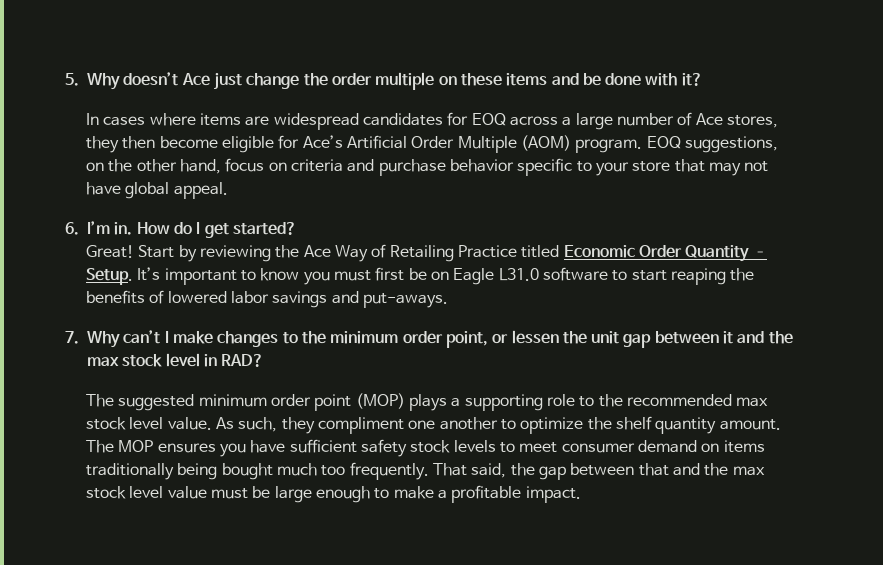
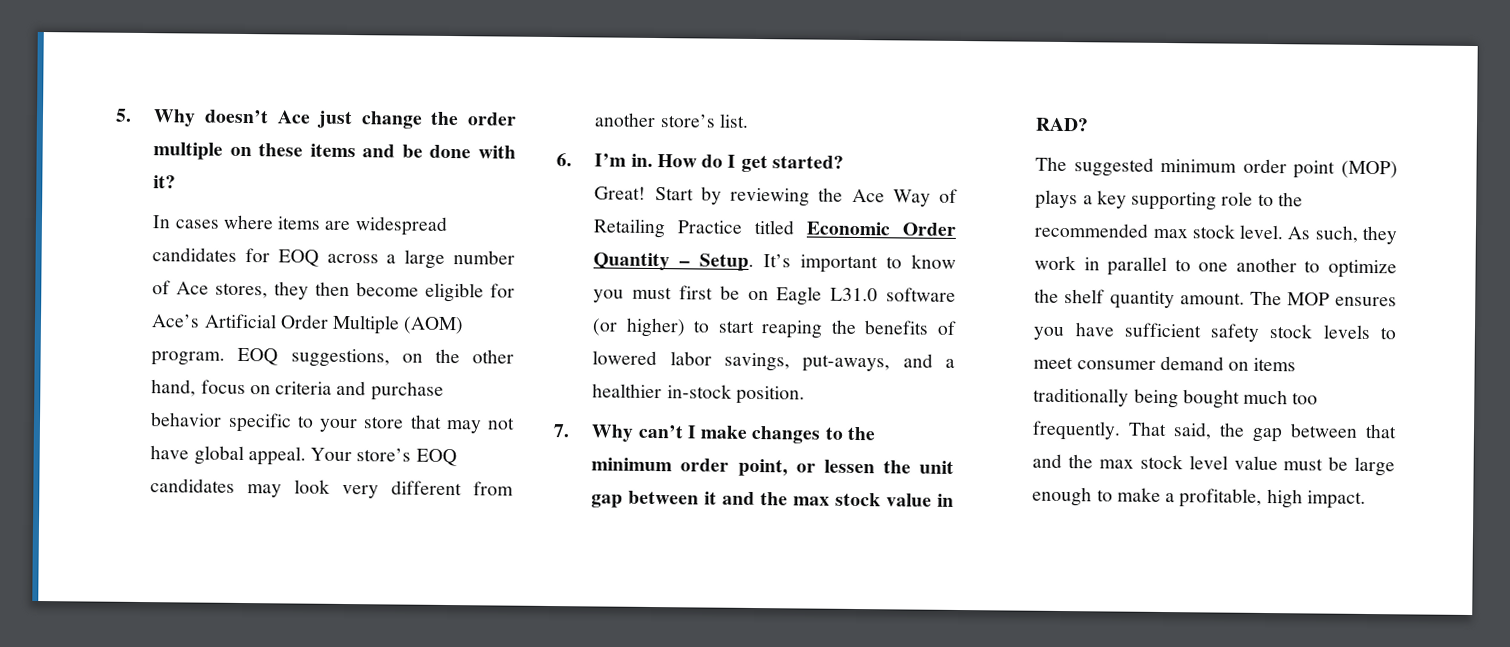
+ Your store’s EOQ candidates may look very different from another store’s list.
- It’s important to know you must first be on Eagle L31.0 software to start reaping the benefits of lowered labor savings and put-aways.
+ It’s important to know you must first be on Eagle L31.0 software (or higher) to start reaping the benefits of lowered labor savings, put-aways, and a healthier in-stock position.
- 7. Why can’t I make changes to the minimum order point, or lessen the unit gap between it and the max stock level in RAD?
+ 7. Why can’t I make changes to the minimum order point, or lessen the unit gap between it and the max stock value in RAD?
- The suggested minimum order point (MOP) plays a supporting role to the recommended max stock level value.
+ The suggested minimum order point (MOP) plays a key supporting role to the recommended max stock level.
- As such, they compliment one another to optimize the shelf quantity amount.
+ As such, they work in parallel to one another to optimize the shelf quantity amount.
- That said, the gap between that and the max stock level value must be large enough to make a profitable impact.
+ That said, the gap between that and the max stock level value must be large enough to make a profitable, high impact.

